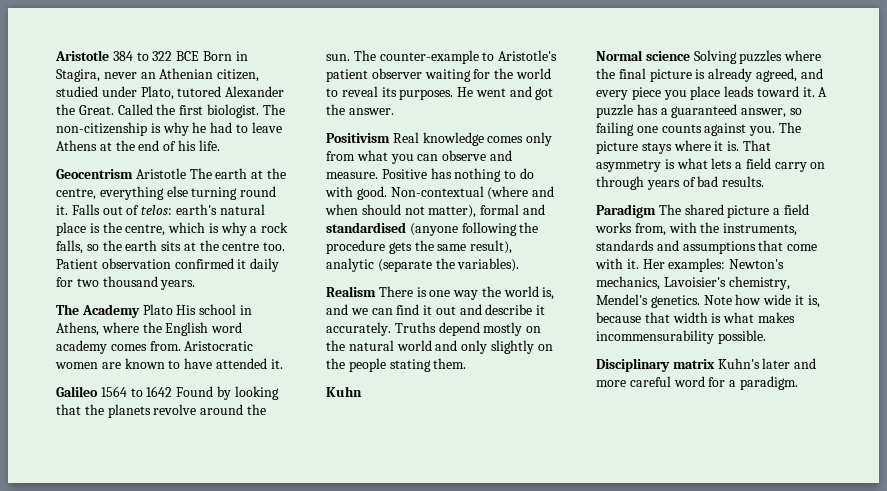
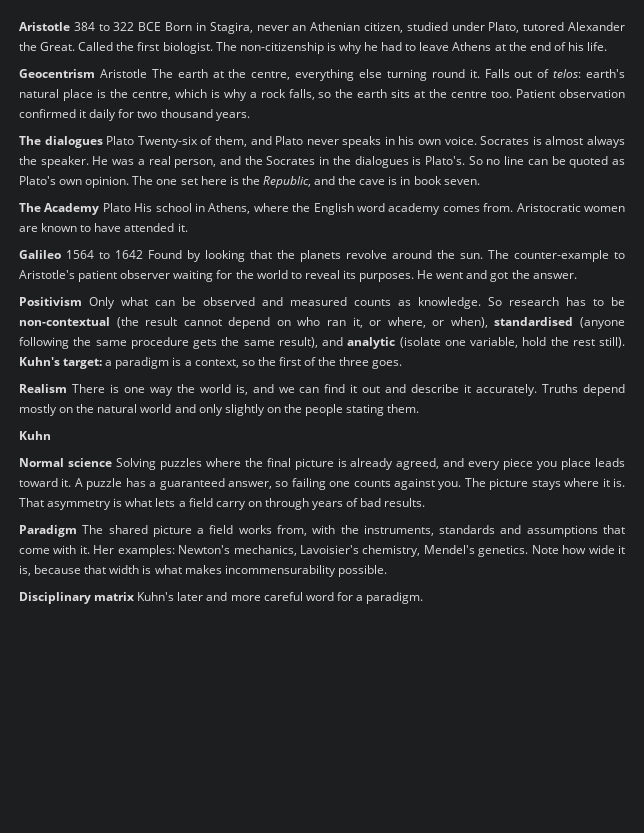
+ The dialogues Plato Twenty-six of them, and Plato never speaks in his own voice. Socrates is almost always the speaker. He was a real person, and the Socrates in the dialogues is Plato's. So no line can be quoted as Plato's own opinion. The one set here is the Republic, and the cave is in book seven.
- Positivism Real knowledge comes only from what you can observe and measure. Positive has nothing to do with good. Non-contextual (where and when should not matter), formal and standardised (anyone following the procedure gets the same result), analytic (separate the variables).
+ Positivism Only what can be observed and measured counts as knowledge. So research has to be non-contextual (the result cannot depend on who ran it, or where, or when), standardised (anyone following the same procedure gets the same result), and analytic (isolate one variable, hold the rest still). Kuhn's target: a paradigm is a context, so the first of the three goes.

